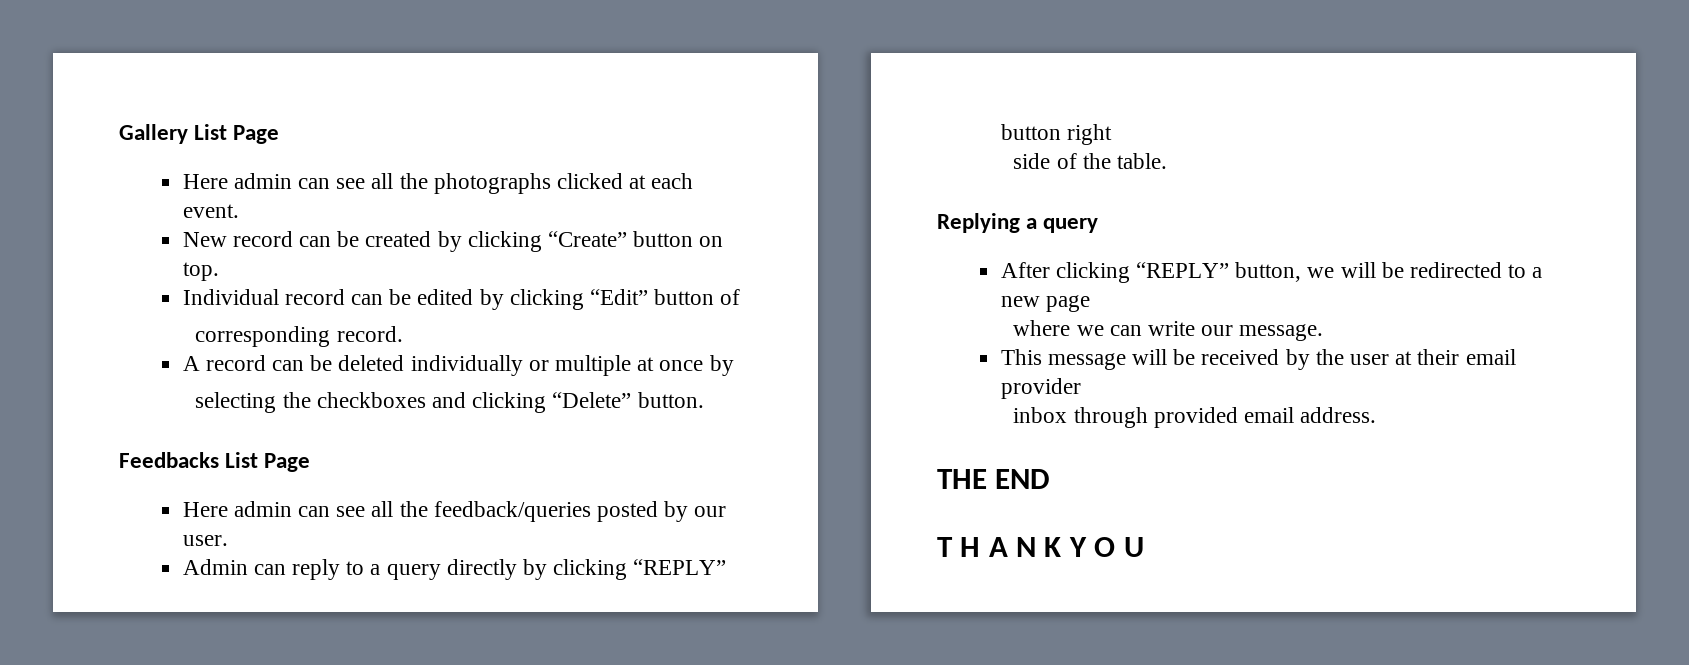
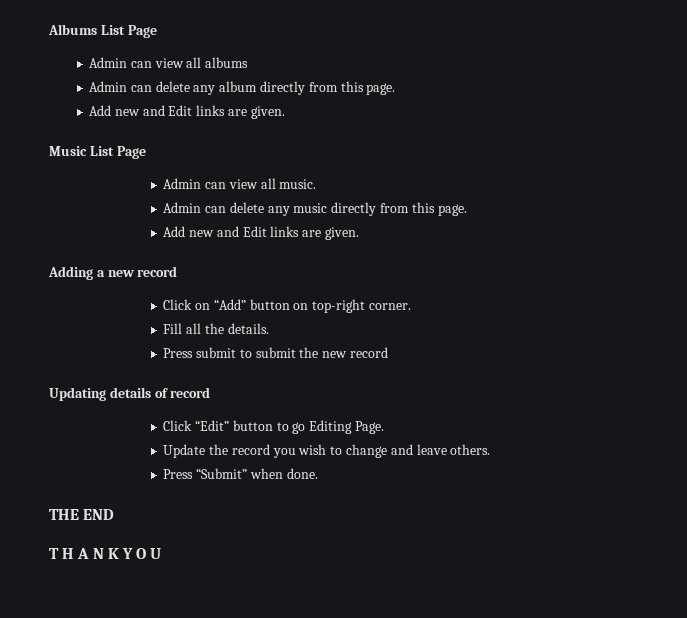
- Gallery List Page
- Here admin can see all the photographs clicked at each event.
- New record can be created by clicking “Create” button on top.
- Individual record can be edited by clicking “Edit” button of
- corresponding record.
- A record can be deleted individually or multiple at once by
- selecting the checkboxes and clicking “Delete” button.
- Feedbacks List Page
- Here admin can see all the feedback/queries posted by our user.
- Admin can reply to a query directly by clicking “REPLY” button right
- side of the table.
- Replying a query
- After clicking “REPLY” button, we will be redirected to a new page
- where we can write our message.
- This message will be received by the user at their email provider
- inbox through provided email address.
+ Albums List Page
+ Admin can view all albums
+ Admin can delete any album directly from this page.
+ Add new and Edit links are given.
+ Music List Page
+ Admin can view all music.
+ Admin can delete any music directly from this page.
+ Add new and Edit links are given.
+ Adding a new record
+ Click on “Add” button on top-right corner.
+ Fill all the details.
+ Press submit to submit the new record
+ Updating details of record
+ Click “Edit” button to go Editing Page.
+ Update the record you wish to change and leave others.
+ Press “Submit” when done.

